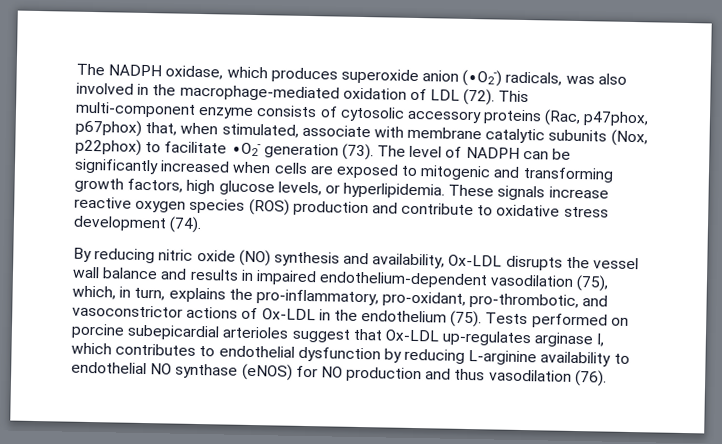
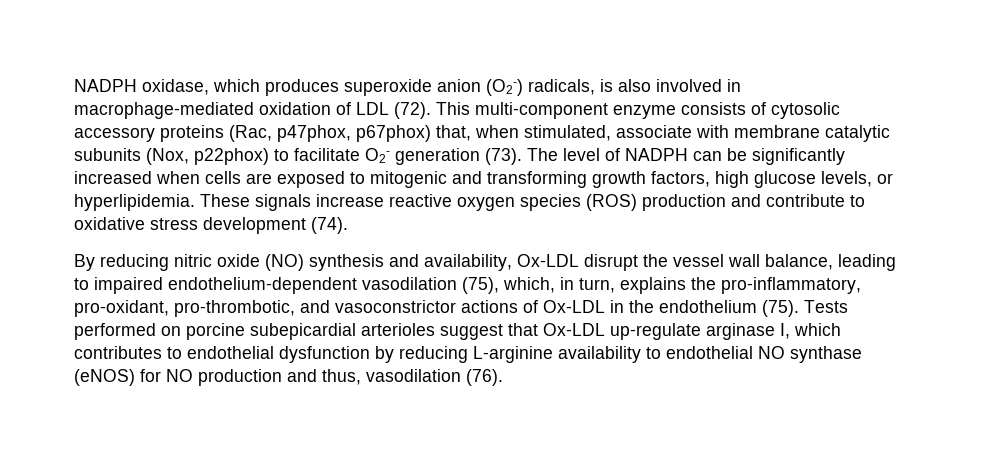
- The NADPH oxidase, which produces superoxide anion (∙O2-) radicals, was also involved in the macrophage-mediated oxidation of LDL (72).
+ NADPH oxidase, which produces superoxide anion (O2-) radicals, is also involved in macrophage-mediated oxidation of LDL (72).
- This multi-component enzyme consists of cytosolic accessory proteins (Rac, p47phox, p67phox) that, when stimulated, associate with membrane catalytic subunits (Nox, p22phox) to facilitate ∙O2- generation (73).
+ This multi-component enzyme consists of cytosolic accessory proteins (Rac, p47phox, p67phox) that, when stimulated, associate with membrane catalytic subunits (Nox, p22phox) to facilitate O2- generation (73).
- By reducing nitric oxide (NO) synthesis and availability, Ox-LDL disrupts the vessel wall balance and results in impaired endothelium-dependent vasodilation (75), which, in turn, explains the pro-inflammatory, pro-oxidant, pro-thrombotic, and vasoconstrictor actions of Ox-LDL in the endothelium (75).
+ By reducing nitric oxide (NO) synthesis and availability, Ox-LDL disrupt the vessel wall balance, leading to impaired endothelium-dependent vasodilation (75), which, in turn, explains the pro-inflammatory, pro-oxidant, pro-thrombotic, and vasoconstrictor actions of Ox-LDL in the endothelium (75).
- Tests performed on porcine subepicardial arterioles suggest that Ox-LDL up-regulates arginase I, which contributes to endothelial dysfunction by reducing L-arginine availability to endothelial NO synthase (eNOS) for NO production and thus vasodilation (76).
+ Tests performed on porcine subepicardial arterioles suggest that Ox-LDL up-regulate arginase I, which contributes to endothelial dysfunction by reducing L-arginine availability to endothelial NO synthase (eNOS) for NO production and thus, vasodilation (76).

